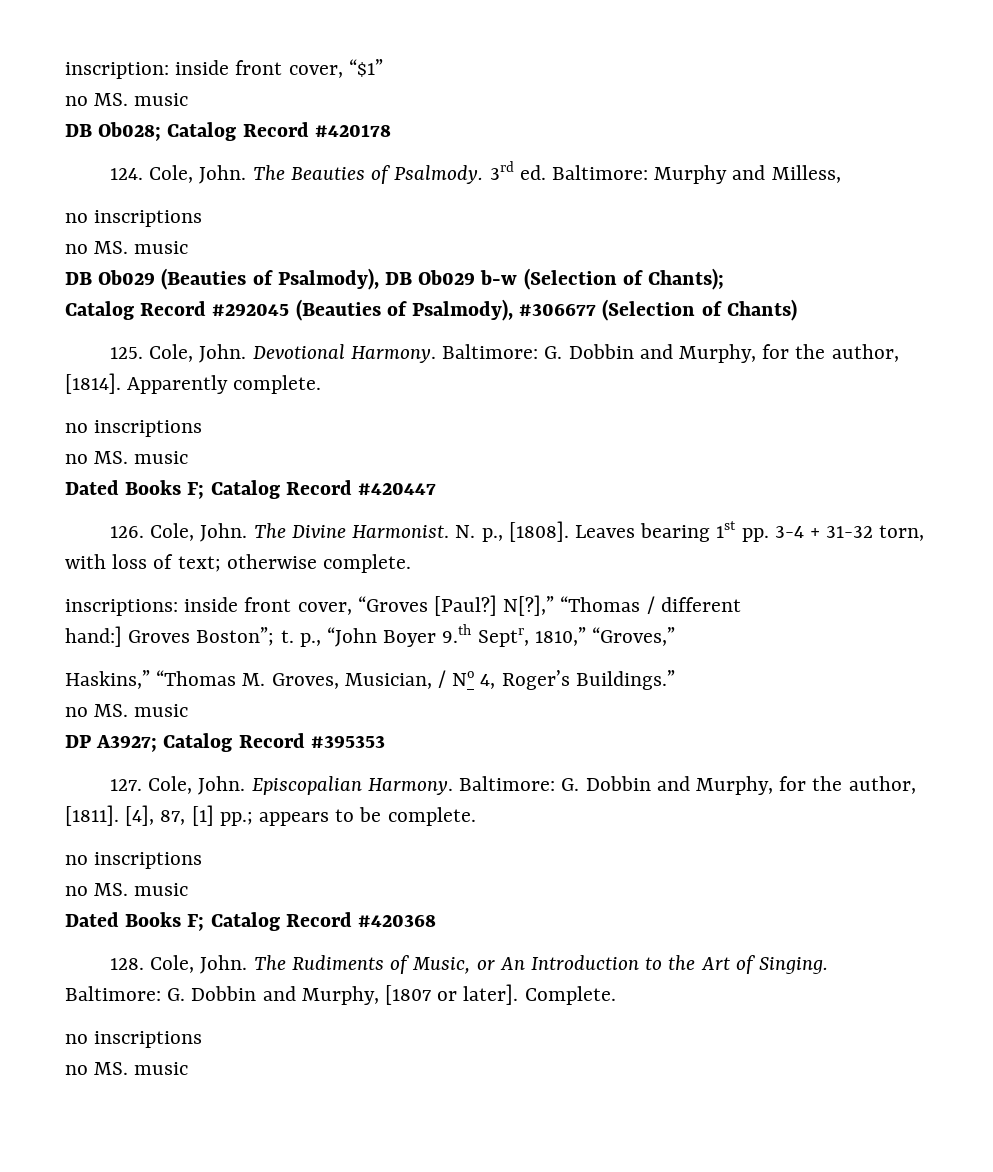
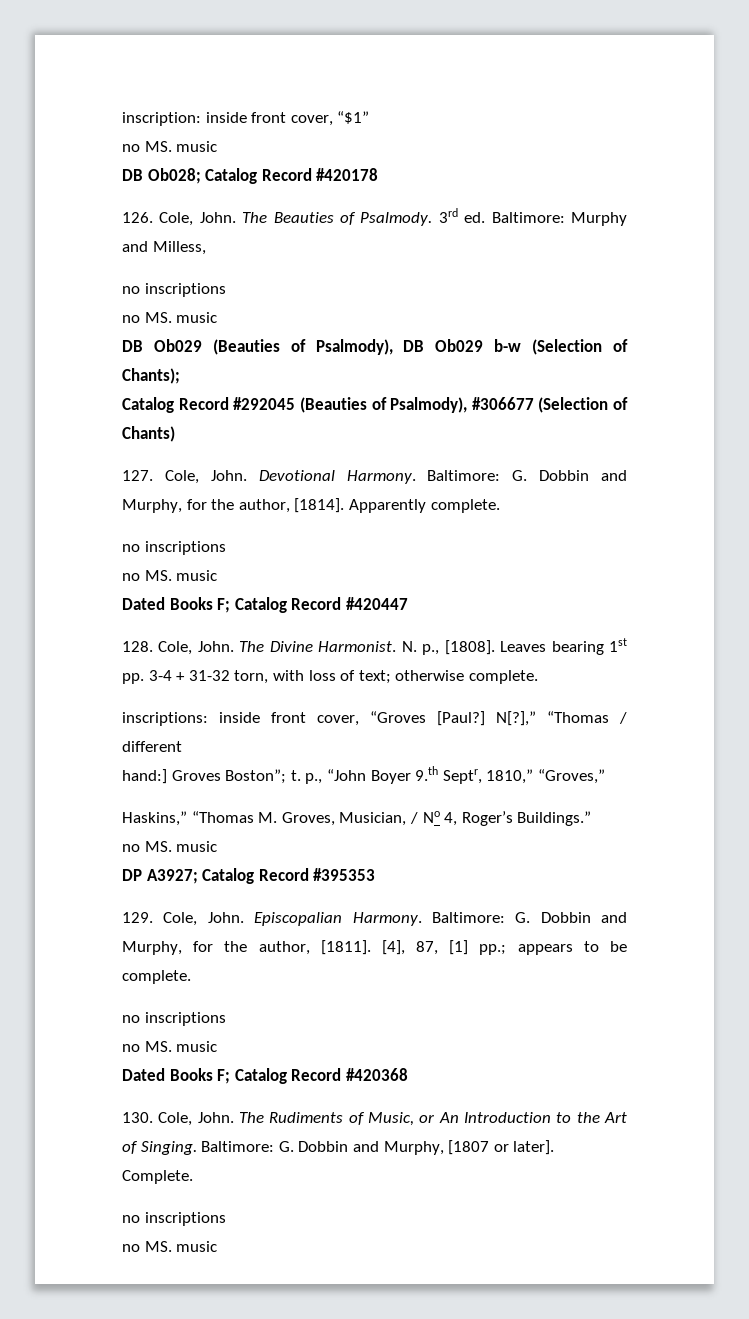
- 124. Cole, John.
+ 126. Cole, John.
- 125. Cole, John.
+ 127. Cole, John.
- 126. Cole, John.
+ 128. Cole, John.
- 127. Cole, John.
+ 129. Cole, John.
- 128. Cole, John.
+ 130. Cole, John.

